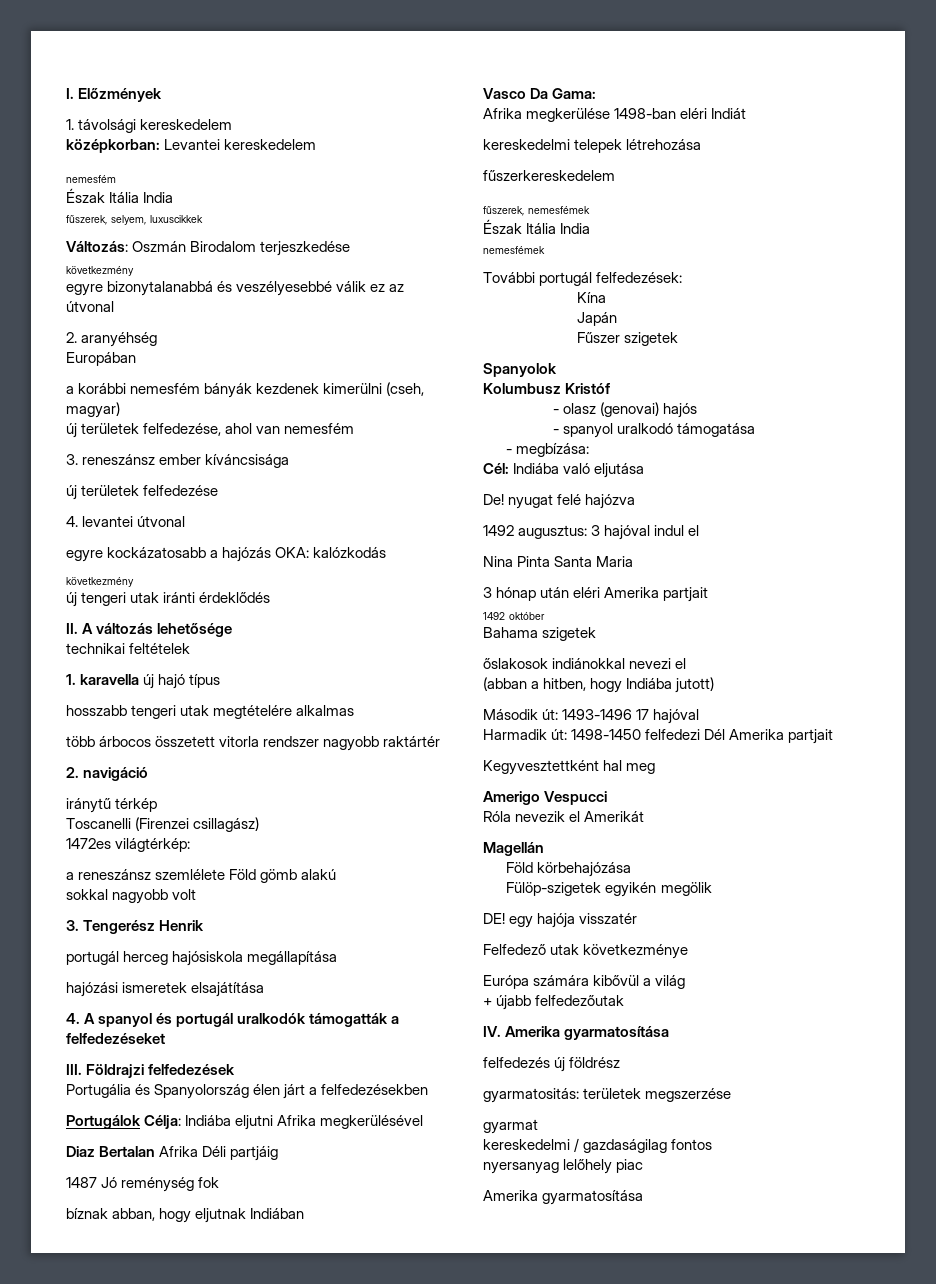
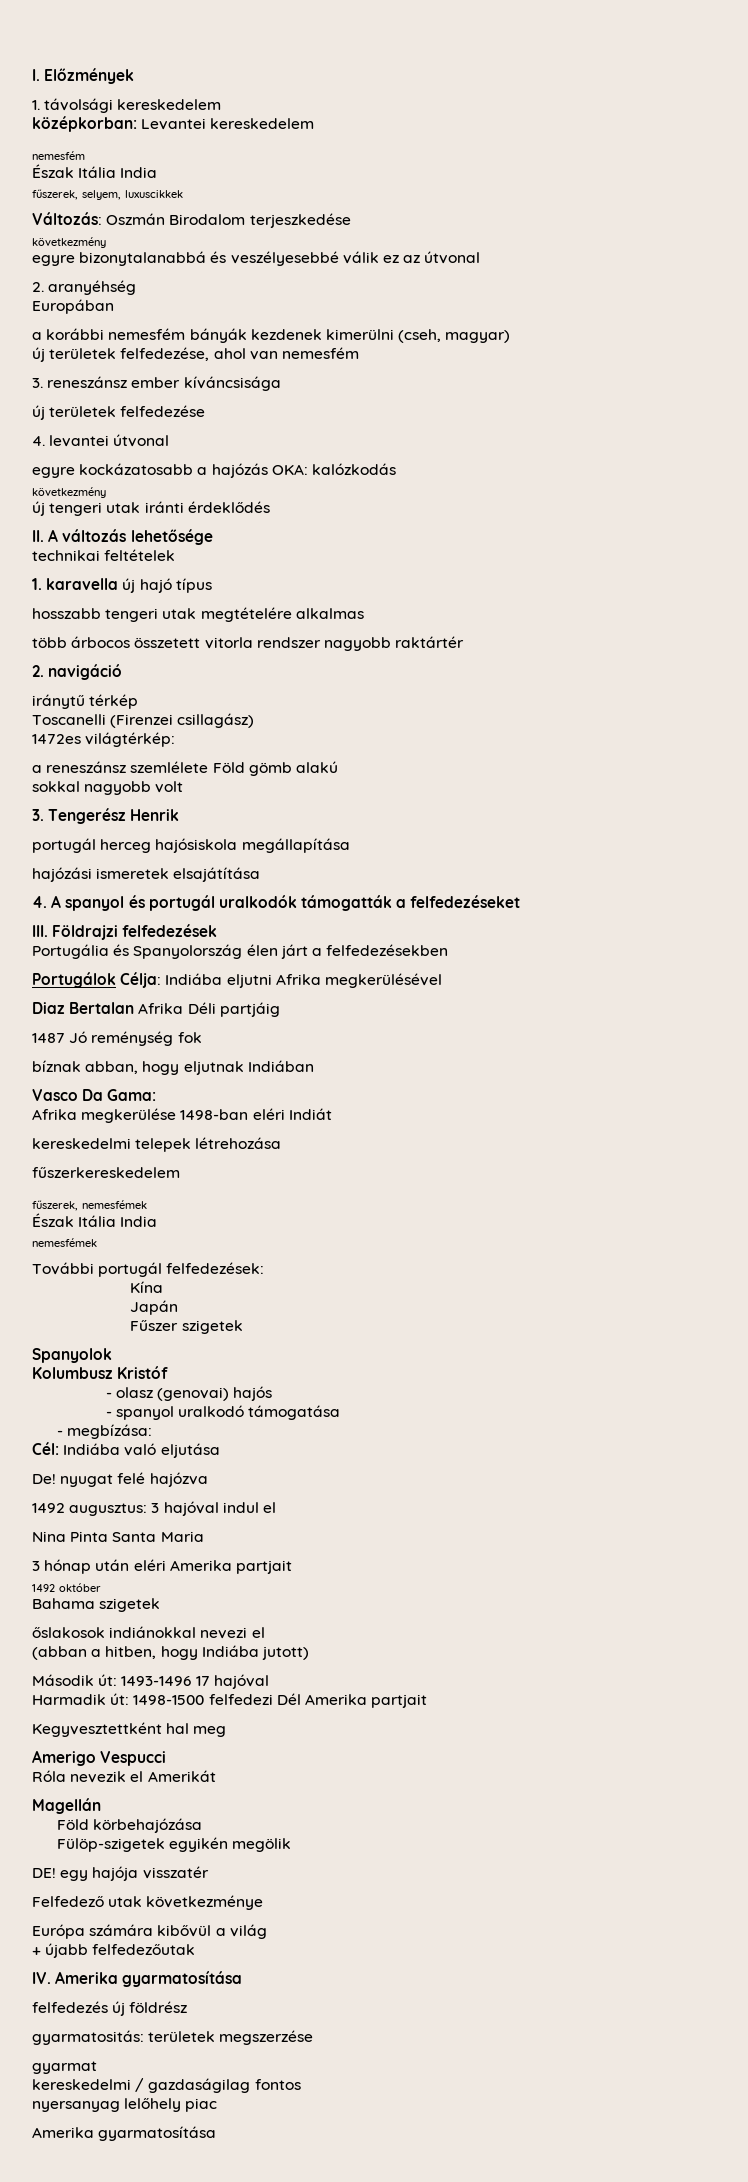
- Harmadik út: 1498-1450 felfedezi Dél Amerika partjait
+ Harmadik út: 1498-1500 felfedezi Dél Amerika partjait

